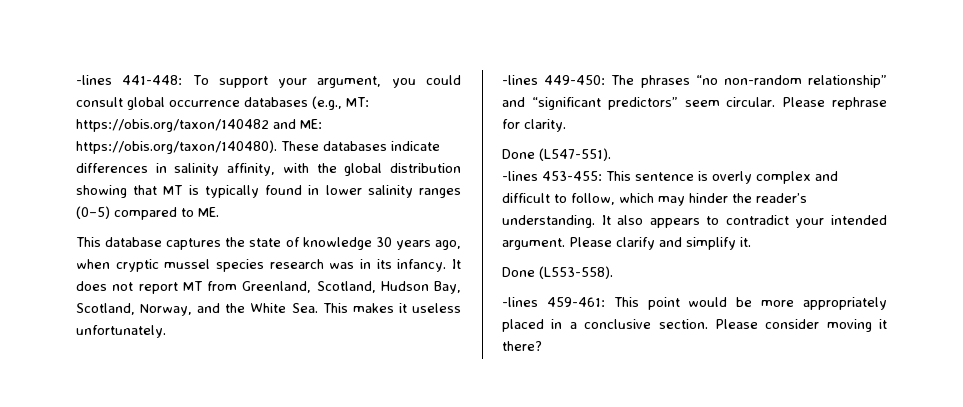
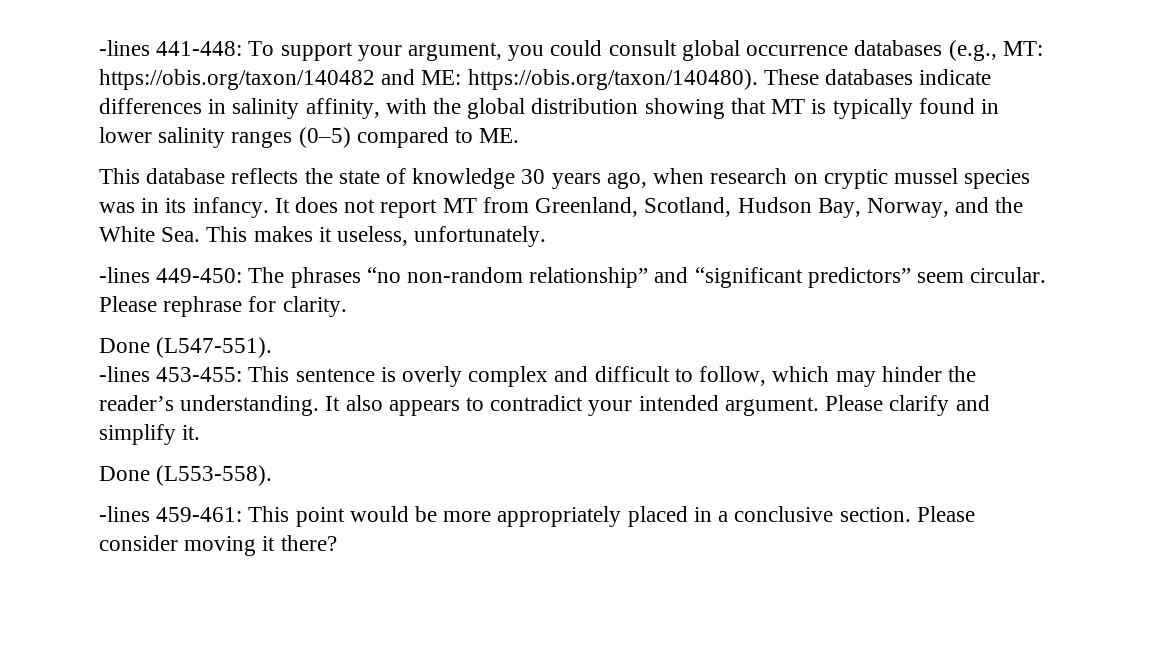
- This database captures the state of knowledge 30 years ago, when cryptic mussel species research was in its infancy.
+ This database reflects the state of knowledge 30 years ago, when research on cryptic mussel species was in its infancy.
- It does not report MT from Greenland, Scotland, Hudson Bay, Scotland, Norway, and the White Sea. This makes it useless unfortunately.
+ It does not report MT from Greenland, Scotland, Hudson Bay, Norway, and the White Sea. This makes it useless, unfortunately.

